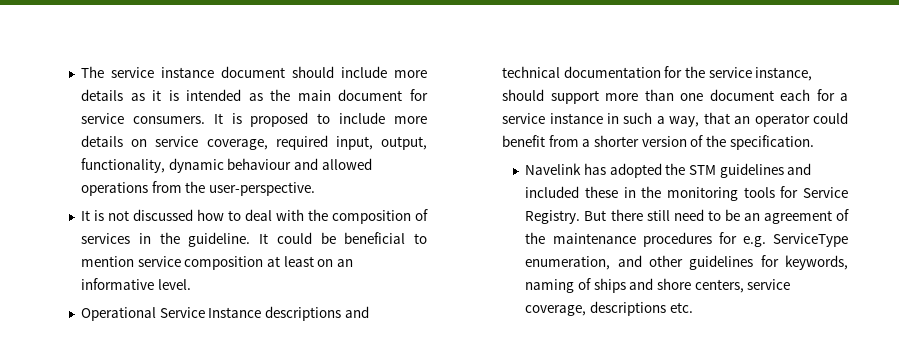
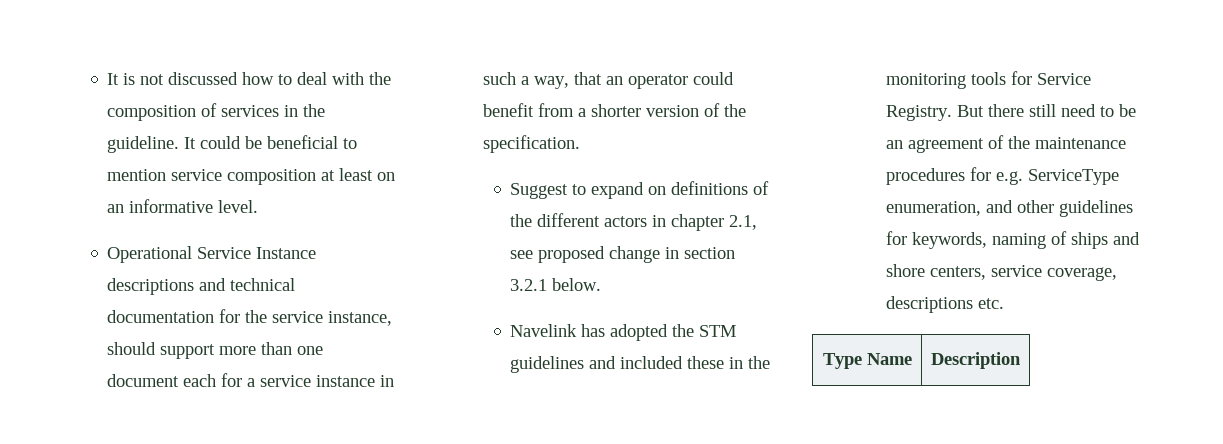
- The service instance document should include more details as it is intended as the main document for service consumers. It is proposed to include more details on service coverage, required input, output, functionality, dynamic behaviour and allowed operations from the user-perspective.
+ Suggest to expand on definitions of the different actors in chapter 2.1, see proposed change in section 3.2.1 below.
+ Type Name | Description

